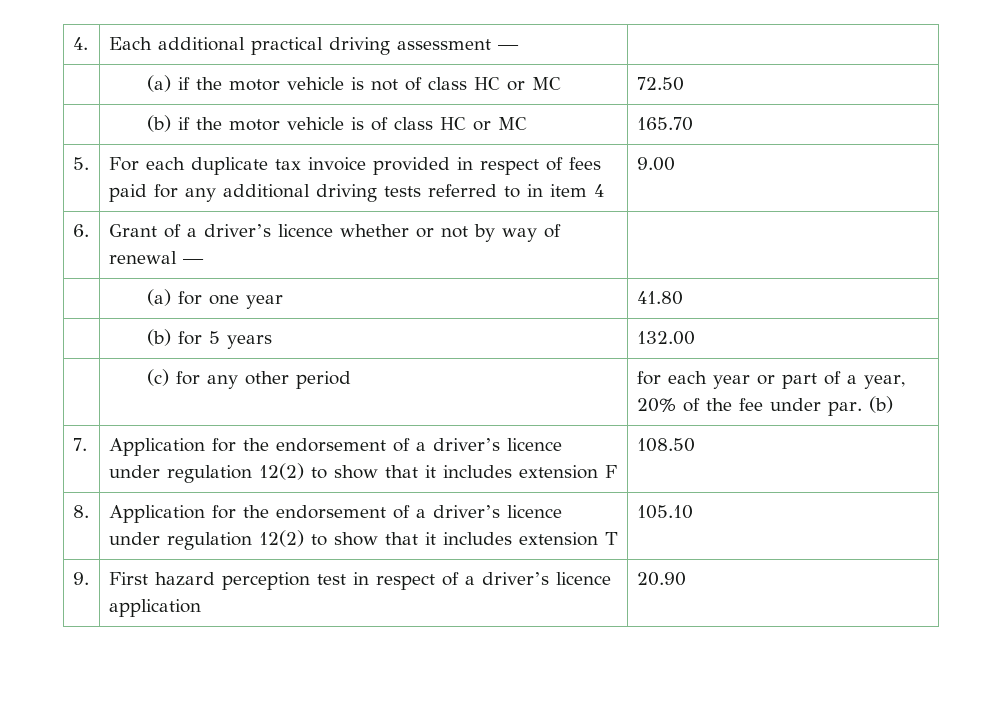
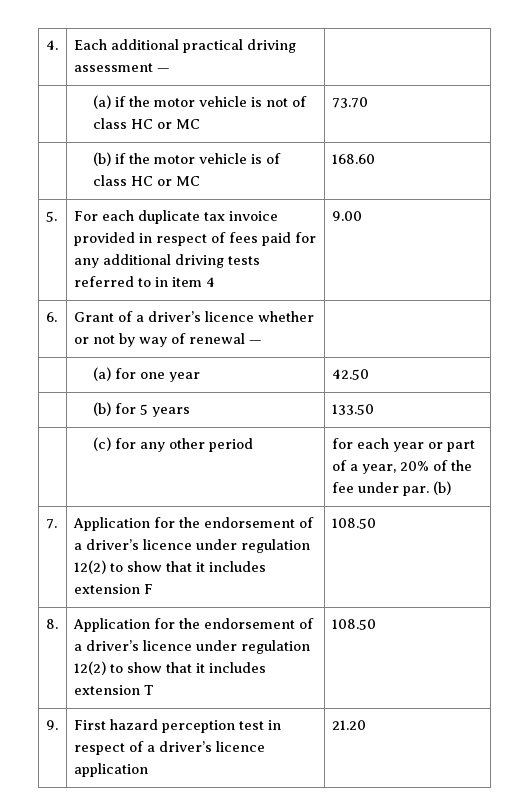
- | (a) if the motor vehicle is not of class HC or MC | 72.50
+ | (a) if the motor vehicle is not of class HC or MC | 73.70
- | (b) if the motor vehicle is of class HC or MC | 165.70
+ | (b) if the motor vehicle is of class HC or MC | 168.60
- | (a) for one year | 41.80
+ | (a) for one year | 42.50
- | (b) for 5 years | 132.00
+ | (b) for 5 years | 133.50
- 8. | Application for the endorsement of a driver’s licence under regulation 12(2) to show that it includes extension T | 105.10
+ 8. | Application for the endorsement of a driver’s licence under regulation 12(2) to show that it includes extension T | 108.50
- 9. | First hazard perception test in respect of a driver’s licence application | 20.90
+ 9. | First hazard perception test in respect of a driver’s licence application | 21.20

